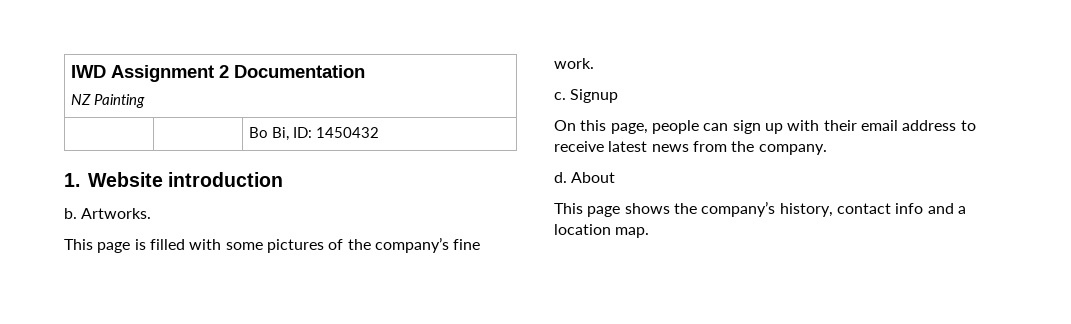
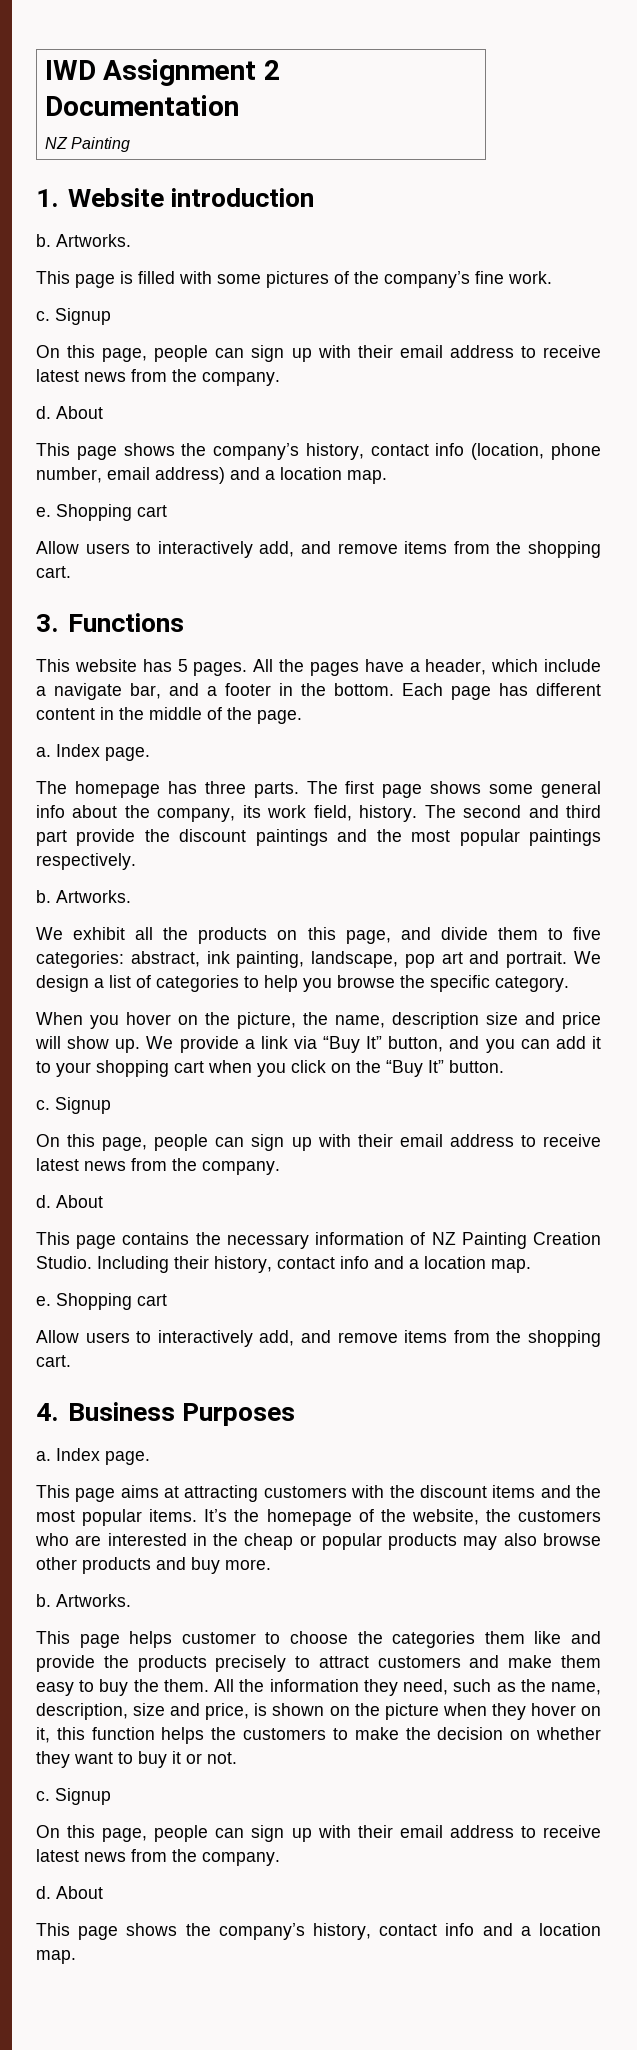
- | | Bo Bi, ID: 1450432
+ This page shows the company’s history, contact info (location, phone number, email address) and a location map.
+ e. Shopping cart
+ Allow users to interactively add, and remove items from the shopping cart.
+ 3. Functions
+ This website has 5 pages. All the pages have a header, which include a navigate bar, and a footer in the bottom. Each page has different content in the middle of the page.
+ a. Index page.
+ The homepage has three parts. The first page shows some general info about the company, its work field, history. The second and third part provide the discount paintings and the most popular paintings respectively.
+ b. Artworks.
+ We exhibit all the products on this page, and divide them to five categories: abstract, ink painting, landscape, pop art and portrait. We design a list of categories to help you browse the specific category.
+ When you hover on the picture, the name, description size and price will show up. We provide a link via “Buy It” button, and you can add it to your shopping cart when you click on the “Buy It” button.
+ c. Signup
+ On this page, people can sign up with their email address to receive latest news from the company.
+ d. About
+ This page contains the necessary information of NZ Painting Creation Studio. Including their history, contact info and a location map.
+ e. Shopping cart
+ Allow users to interactively add, and remove items from the shopping cart.
+ 4. Business Purposes
+ a. Index page.
+ This page aims at attracting customers with the discount items and the most popular items. It’s the homepage of the website, the customers who are interested in the cheap or popular products may also browse other products and buy more.
+ b. Artworks.
+ This page helps customer to choose the categories them like and provide the products precisely to attract customers and make them easy to buy the them. All the information they need, such as the name, description, size and price, is shown on the picture when they hover on it, this function helps the customers to make the decision on whether they want to buy it or not.
+ c. Signup
+ On this page, people can sign up with their email address to receive latest news from the company.
+ d. About

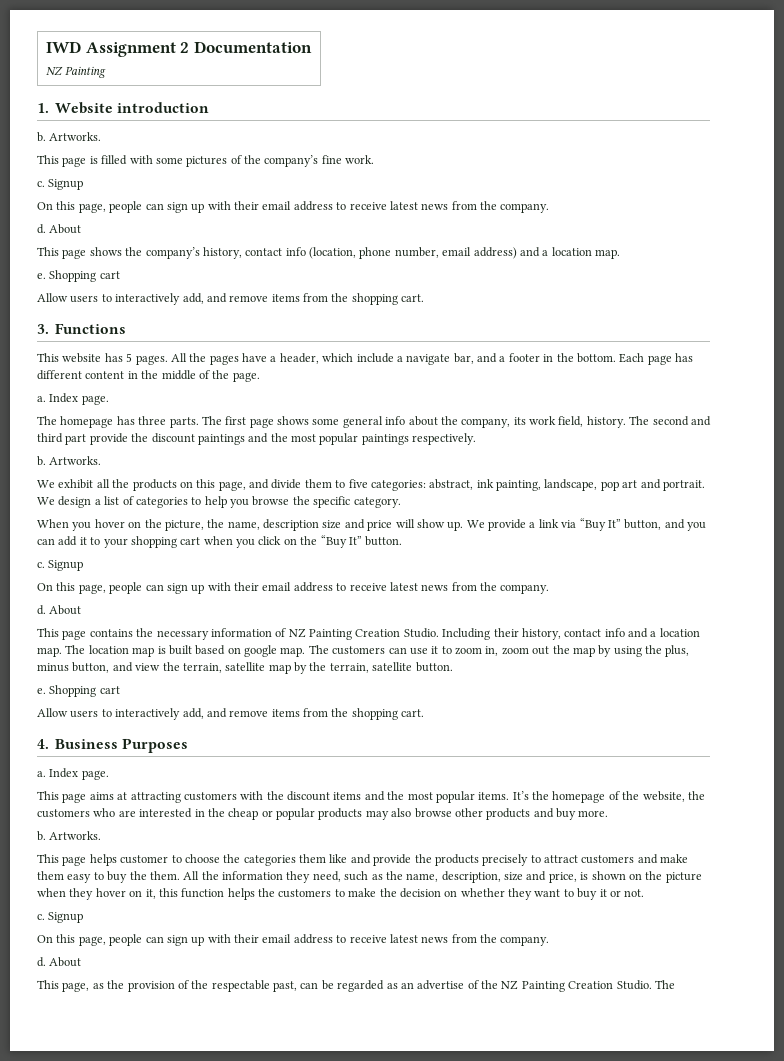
+ The location map is built based on google map. The customers can use it to zoom in, zoom out the map by using the plus, minus button, and view the terrain, satellite map by the terrain, satellite button.
- This page shows the company’s history, contact info and a location map.
+ This page, as the provision of the respectable past, can be regarded as an advertise of the NZ Painting Creation Studio. The

